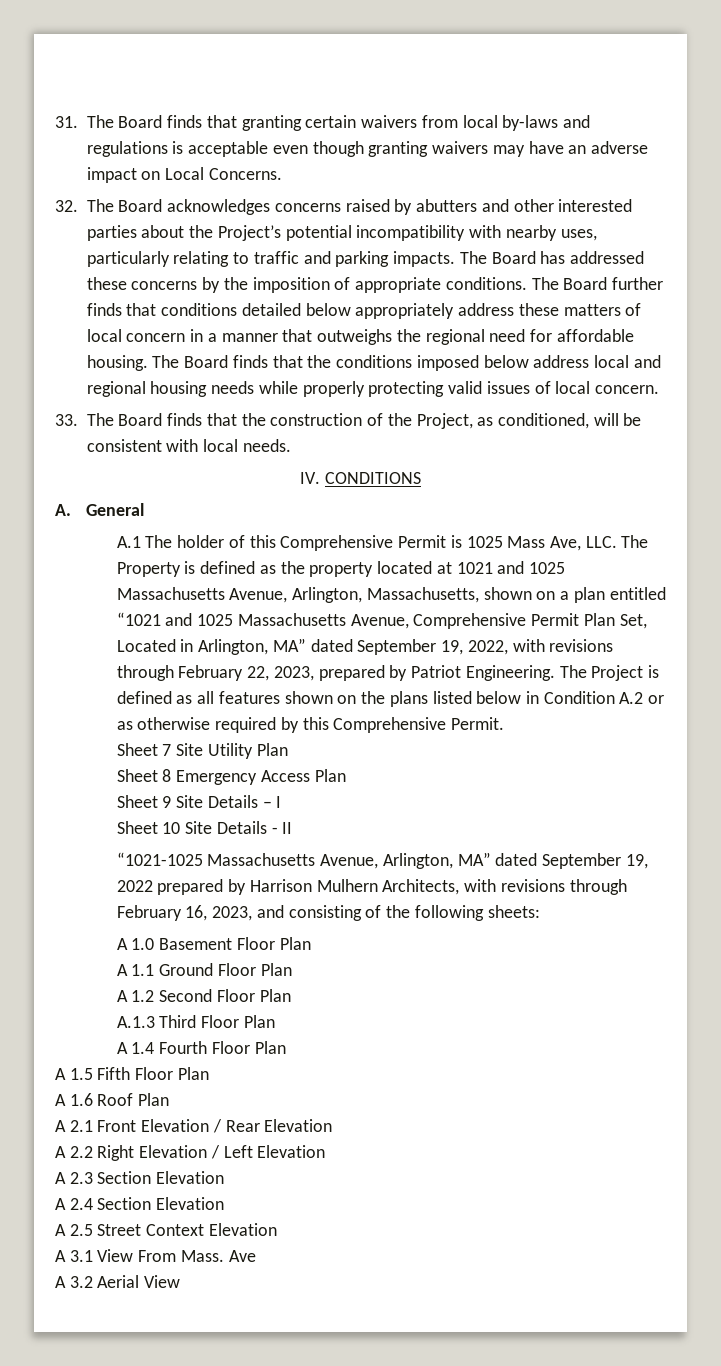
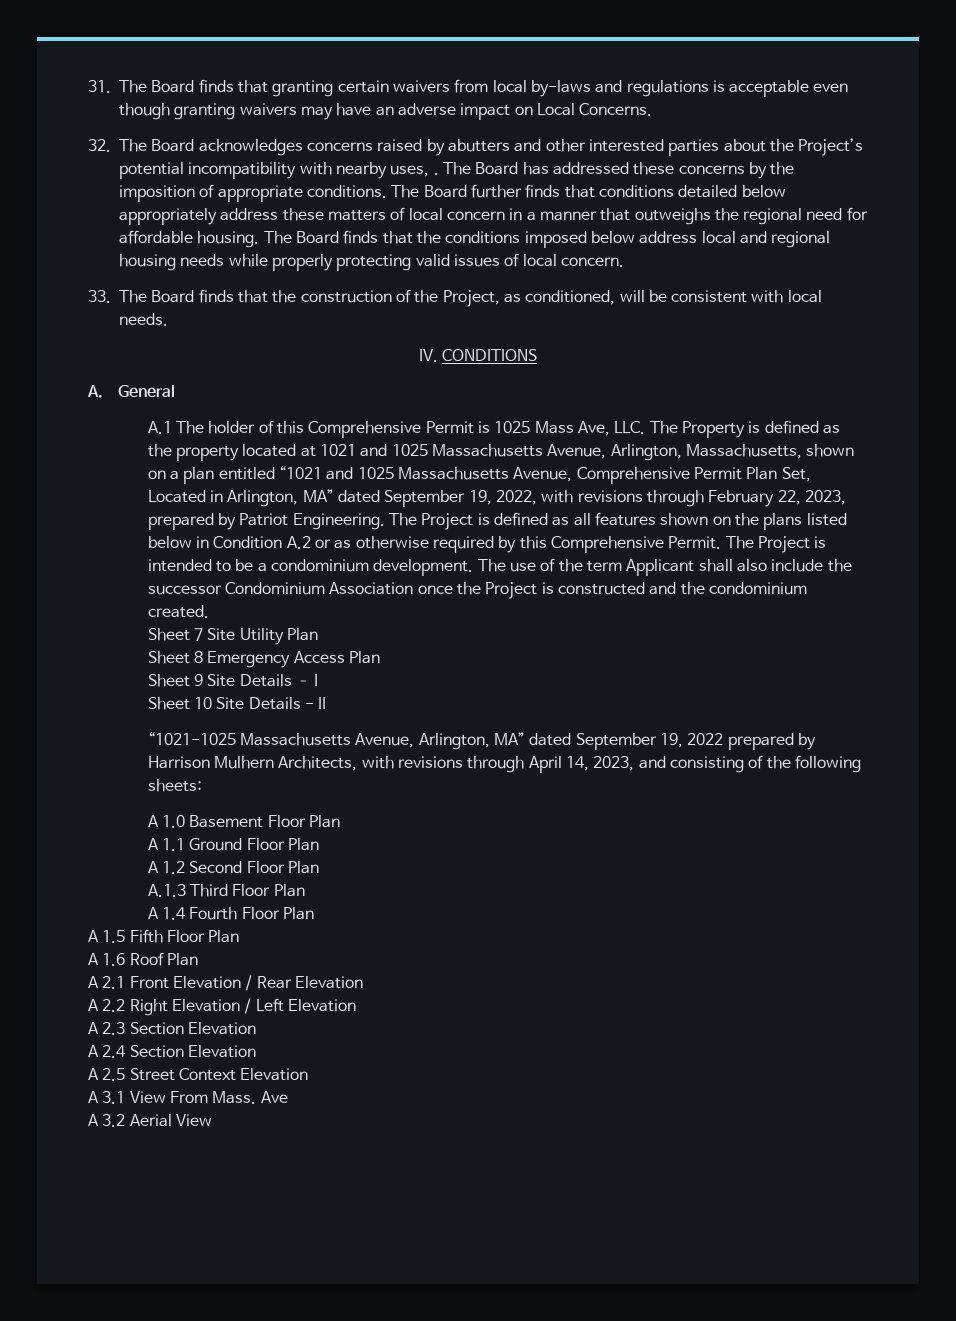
- 32. The Board acknowledges concerns raised by abutters and other interested parties about the Project’s potential incompatibility with nearby uses, particularly relating to traffic and parking impacts.
+ 32. The Board acknowledges concerns raised by abutters and other interested parties about the Project’s potential incompatibility with nearby uses, .
+ The Project is intended to be a condominium development. The use of the term Applicant shall also include the successor Condominium Association once the Project is constructed and the condominium created.
- “1021-1025 Massachusetts Avenue, Arlington, MA” dated September 19, 2022 prepared by Harrison Mulhern Architects, with revisions through February 16, 2023, and consisting of the following sheets:
+ “1021-1025 Massachusetts Avenue, Arlington, MA” dated September 19, 2022 prepared by Harrison Mulhern Architects, with revisions through April 14, 2023, and consisting of the following sheets:

